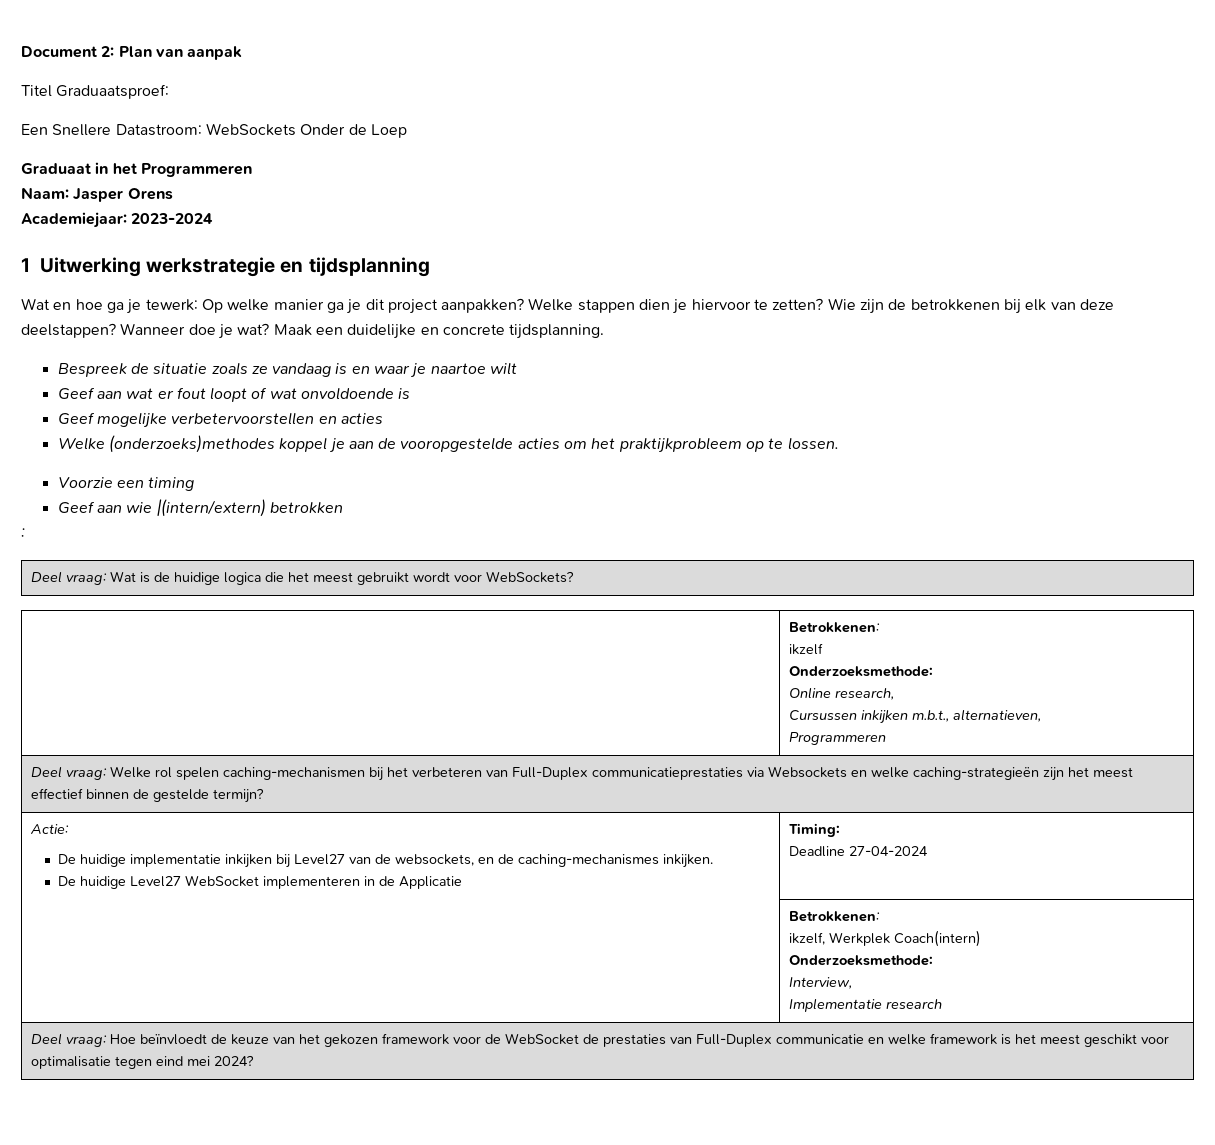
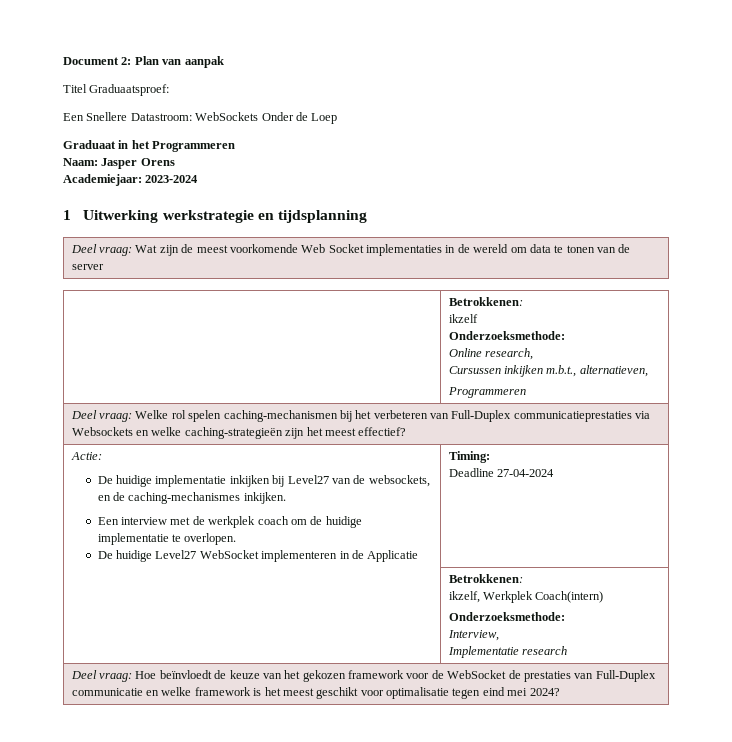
- Wat en hoe ga je tewerk: Op welke manier ga je dit project aanpakken? Welke stappen dien je hiervoor te zetten? Wie zijn de betrokkenen bij elk van deze deelstappen? Wanneer doe je wat? Maak een duidelijke en concrete tijdsplanning.
- Bespreek de situatie zoals ze vandaag is en waar je naartoe wilt
- Geef aan wat er fout loopt of wat onvoldoende is
- Geef mogelijke verbetervoorstellen en acties
- Welke (onderzoeks)methodes koppel je aan de vooropgestelde acties om het praktijkprobleem op te lossen.
- Voorzie een timing
- Geef aan wie |(intern/extern) betrokken
- :
- Deel vraag: Wat is de huidige logica die het meest gebruikt wordt voor WebSockets?
+ Deel vraag: Wat zijn de meest voorkomende Web Socket implementaties in de wereld om data te tonen van de server
- Deel vraag: Welke rol spelen caching-mechanismen bij het verbeteren van Full-Duplex communicatieprestaties via Websockets en welke caching-strategieën zijn het meest effectief binnen de gestelde termijn?
+ Deel vraag: Welke rol spelen caching-mechanismen bij het verbeteren van Full-Duplex communicatieprestaties via Websockets en welke caching-strategieën zijn het meest effectief?
  Actie:
  De huidige implementatie inkijken bij Level27 van de websockets, en de caching-mechanismes inkijken.
+ Een interview met de werkplek coach om de huidige implementatie te overlopen.

